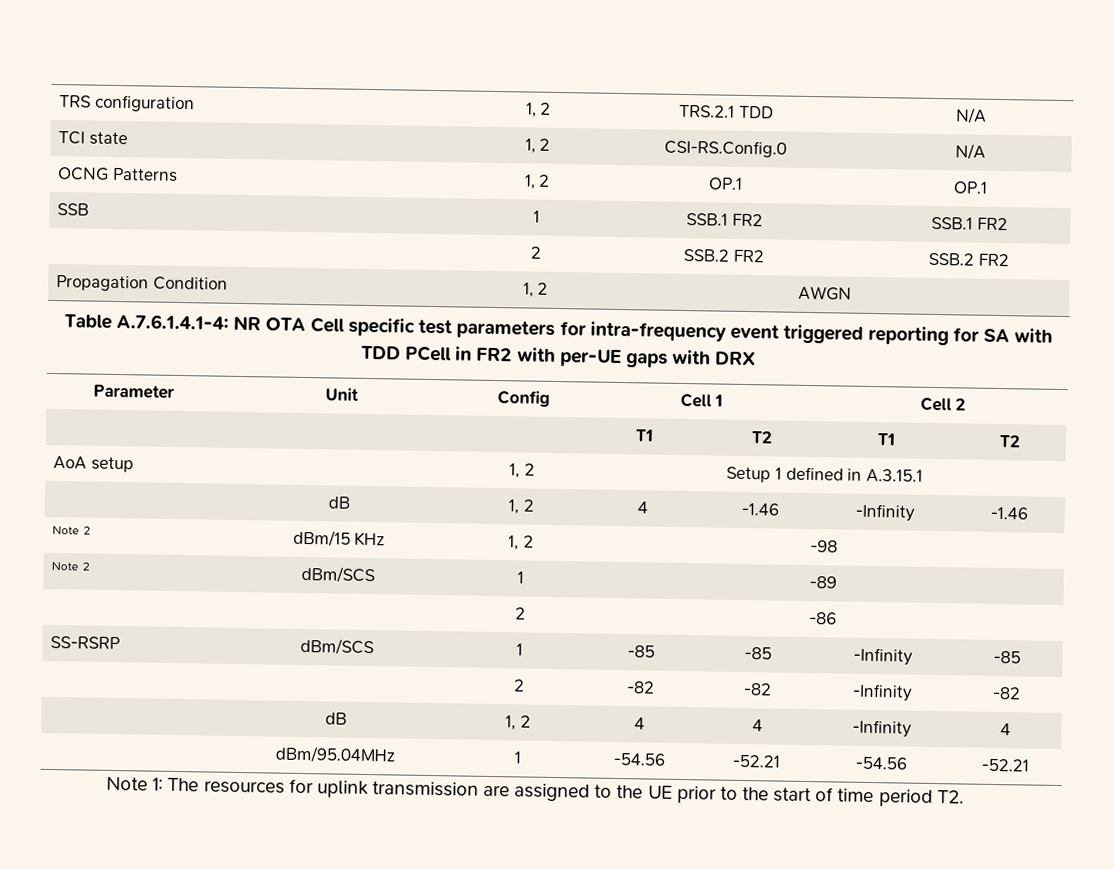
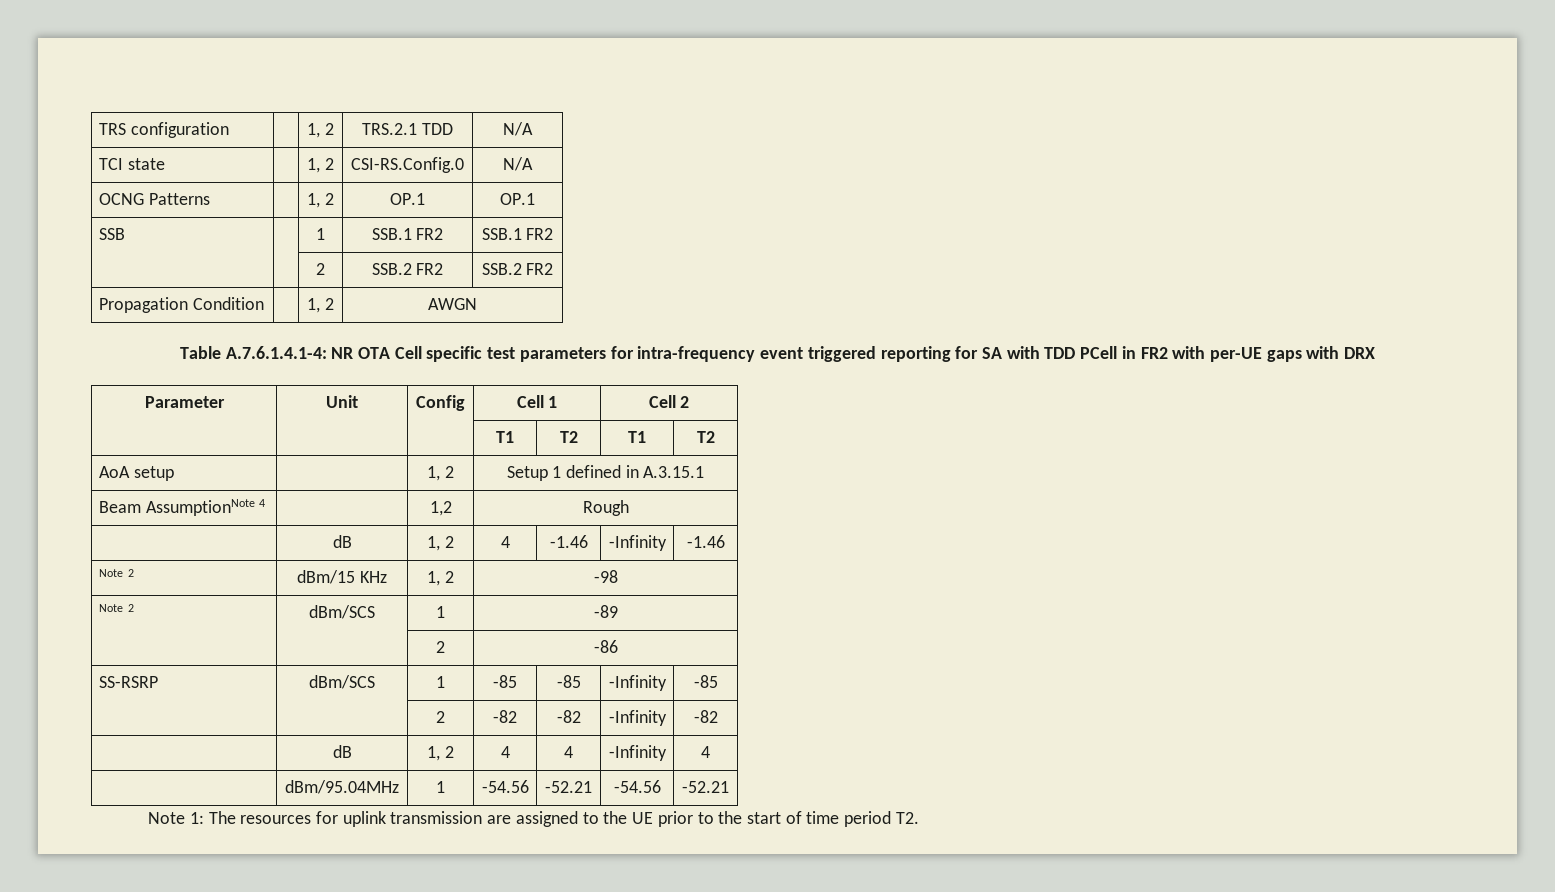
+ Beam AssumptionNote 4 | | 1,2 | Rough

